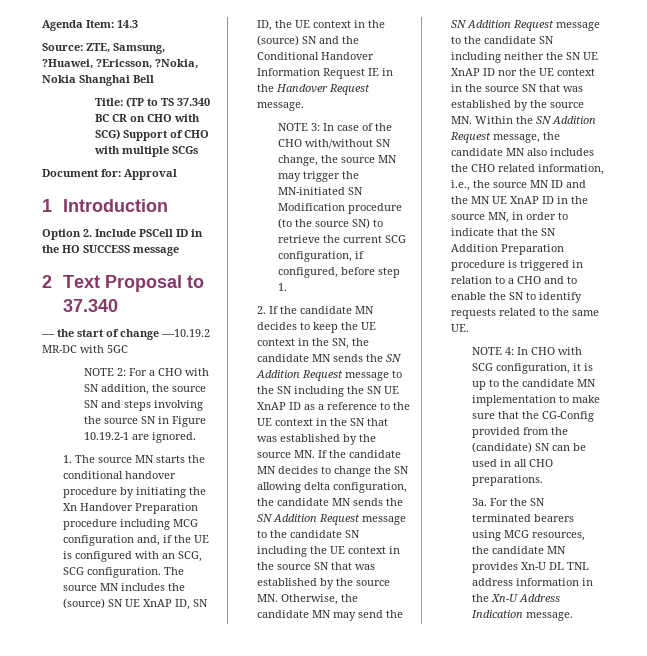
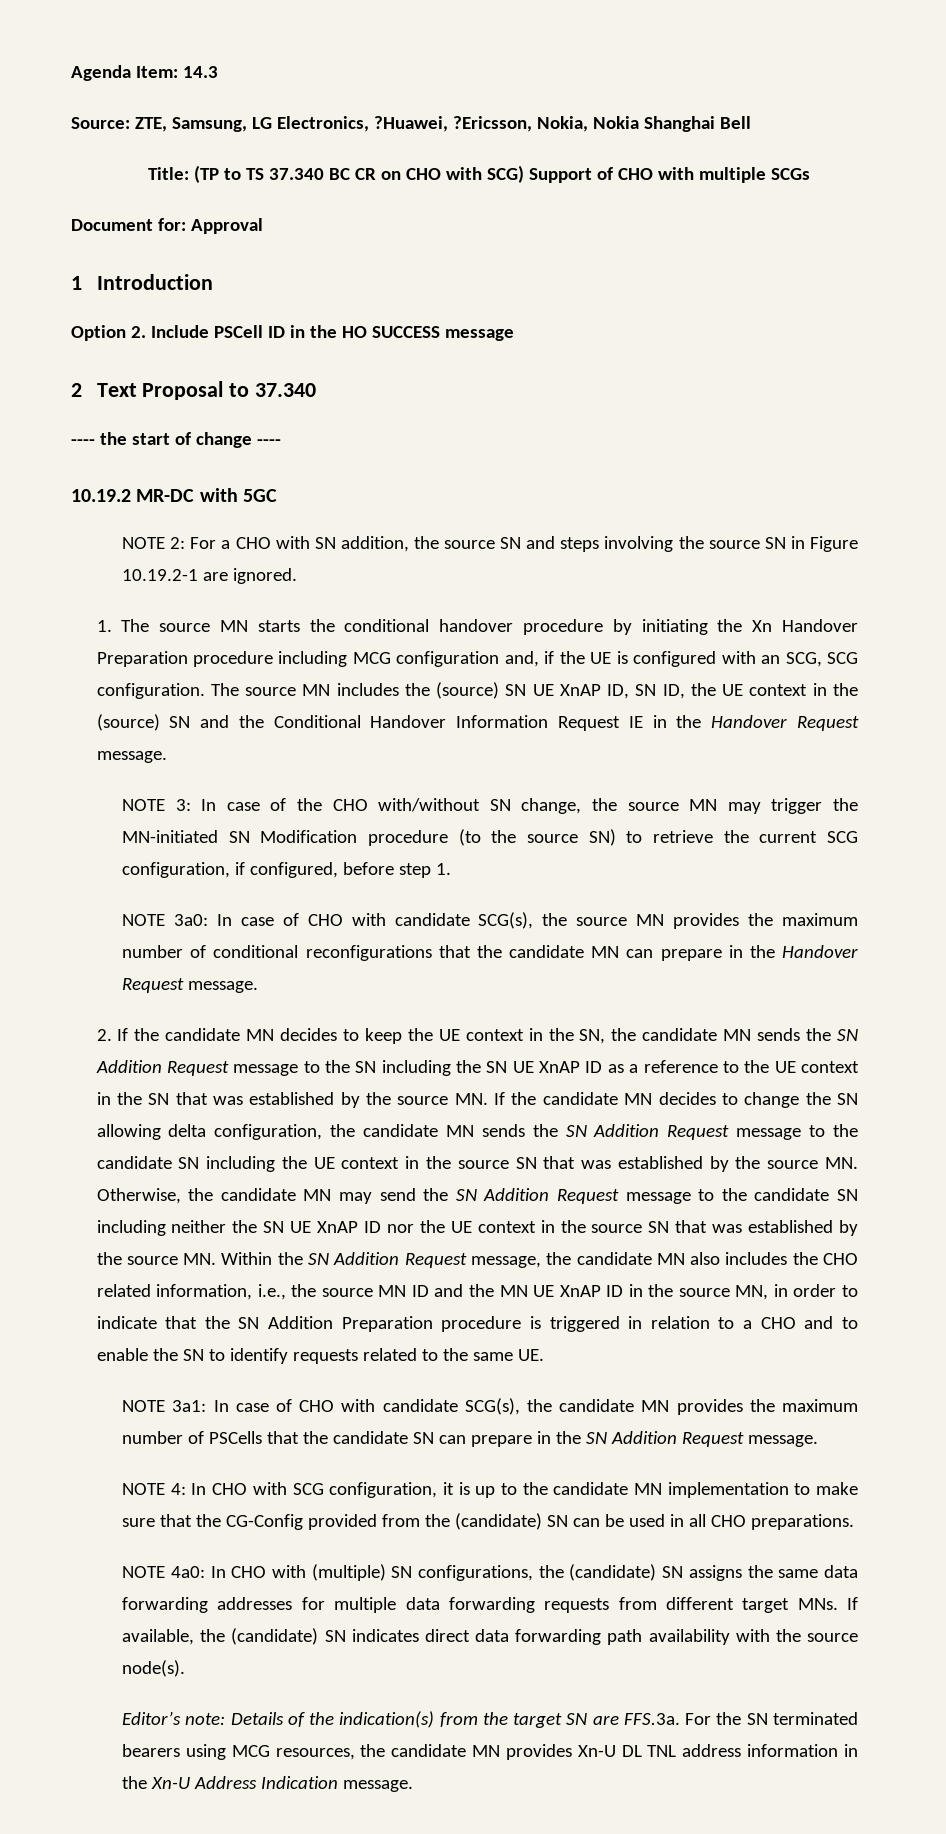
- Source: ZTE, Samsung, ?Huawei, ?Ericsson, ?Nokia, Nokia Shanghai Bell
+ Source: ZTE, Samsung, LG Electronics, ?Huawei, ?Ericsson, Nokia, Nokia Shanghai Bell
- ---- the start of change ----10.19.2 MR-DC with 5GC
+ ---- the start of change ----
+ 10.19.2 MR-DC with 5GC
+ NOTE 3a0: In case of CHO with candidate SCG(s), the source MN provides the maximum number of conditional reconfigurations that the candidate MN can prepare in the Handover Request message.
+ NOTE 3a1: In case of CHO with candidate SCG(s), the candidate MN provides the maximum number of PSCells that the candidate SN can prepare in the SN Addition Request message.
- 3a. For the SN terminated bearers using MCG resources, the candidate MN provides Xn-U DL TNL address information in the Xn-U Address Indication message.
+ NOTE 4a0: In CHO with (multiple) SN configurations, the (candidate) SN assigns the same data forwarding addresses for multiple data forwarding requests from different target MNs. If available, the (candidate) SN indicates direct data forwarding path availability with the source node(s).
+ Editor’s note: Details of the indication(s) from the target SN are FFS.3a. For the SN terminated bearers using MCG resources, the candidate MN provides Xn-U DL TNL address information in the Xn-U Address Indication message.

